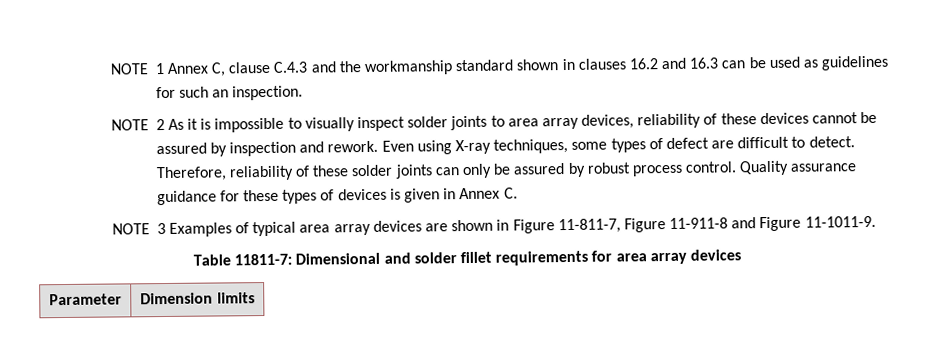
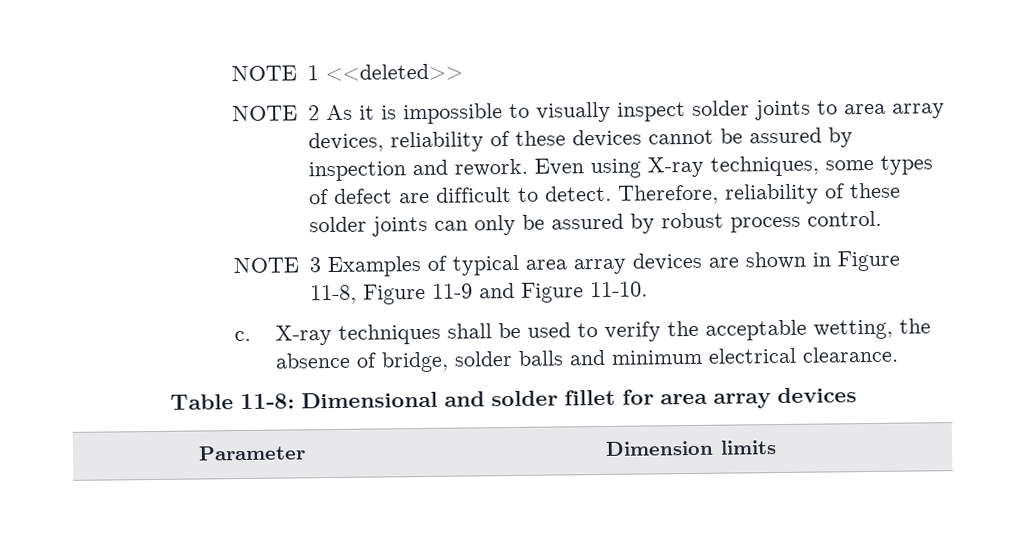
- NOTE 1 Annex C, clause C.4.3 and the workmanship standard shown in clauses 16.2 and 16.3 can be used as guidelines for such an inspection.
+ NOTE 1 <<deleted>>
- Quality assurance guidance for these types of devices is given in Annex C.
- NOTE 3 Examples of typical area array devices are shown in Figure 11-811-7, Figure 11-911-8 and Figure 11-1011-9.
+ NOTE 3 Examples of typical area array devices are shown in Figure 11-8, Figure 11-9 and Figure 11-10.
+ c. X-ray techniques shall be used to verify the acceptable wetting, the absence of bridge, solder balls and minimum electrical clearance.
- Table 11811-7: Dimensional and solder fillet requirements for area array devices
+ Table 11-8: Dimensional and solder fillet for area array devices

